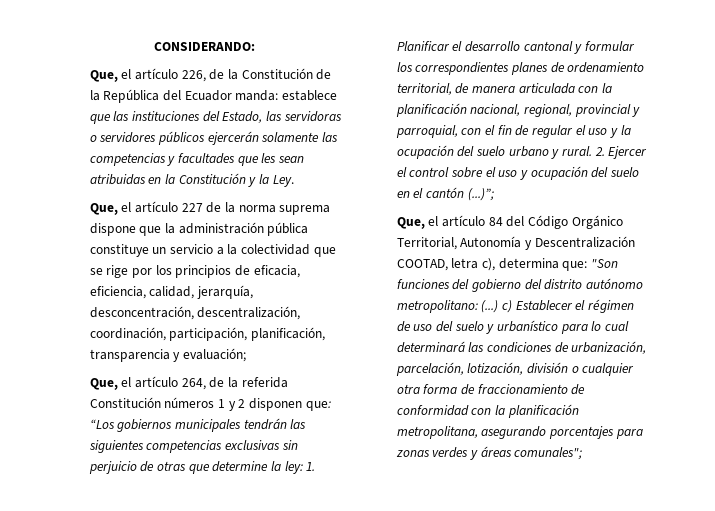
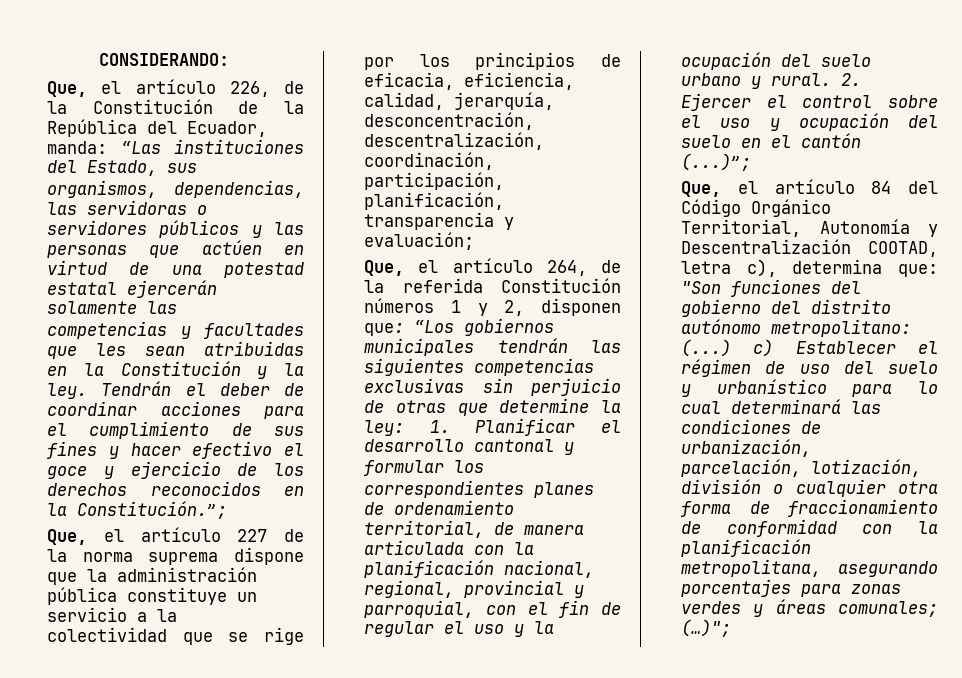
- Que, el artículo 226, de la Constitución de la República del Ecuador manda: establece que las instituciones del Estado, las servidoras o servidores públicos ejercerán solamente las competencias y facultades que les sean atribuidas en la Constitución y la Ley.
+ Que, el artículo 226, de la Constitución de la República del Ecuador, manda: “Las instituciones del Estado, sus organismos, dependencias, las servidoras o servidores públicos y las personas que actúen en virtud de una potestad estatal ejercerán solamente las competencias y facultades que les sean atribuidas en la Constitución y la ley. Tendrán el deber de coordinar acciones para el cumplimiento de sus fines y hacer efectivo el goce y ejercicio de los derechos reconocidos en la Constitución.”;
- Que, el artículo 264, de la referida Constitución números 1 y 2 disponen que:
+ Que, el artículo 264, de la referida Constitución números 1 y 2, disponen que:
- (...) c) Establecer el régimen de uso del suelo y urbanístico para lo cual determinará las condiciones de urbanización, parcelación, lotización, división o cualquier otra forma de fraccionamiento de conformidad con la planificación metropolitana, asegurando porcentajes para zonas verdes y áreas comunales";
+ (...) c) Establecer el régimen de uso del suelo y urbanístico para lo cual determinará las condiciones de urbanización, parcelación, lotización, división o cualquier otra forma de fraccionamiento de conformidad con la planificación metropolitana, asegurando porcentajes para zonas verdes y áreas comunales; (…)";

